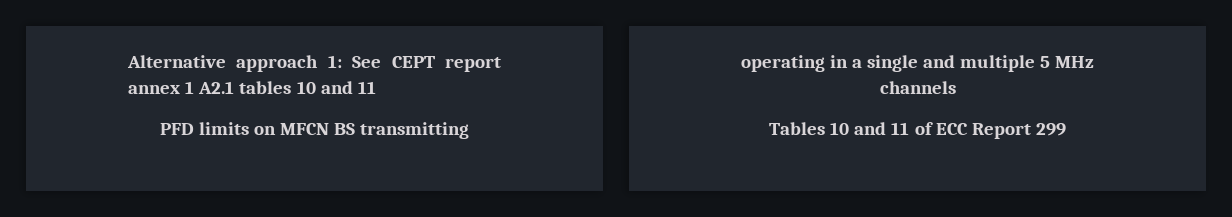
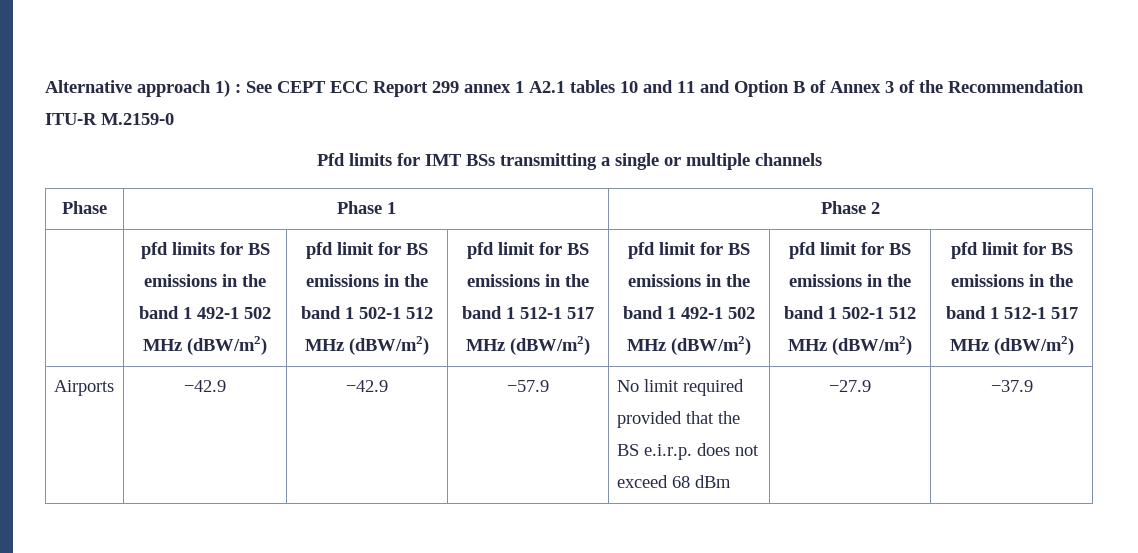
- Alternative approach 1: See CEPT report annex 1 A2.1 tables 10 and 11
- PFD limits on MFCN BS transmitting operating in a single and multiple 5 MHz channels
- Tables 10 and 11 of ECC Report 299
+ Alternative approach 1) : See CEPT ECC Report 299 annex 1 A2.1 tables 10 and 11 and Option B of Annex 3 of the Recommendation ITU-R M.2159-0
+ Pfd limits for IMT BSs transmitting a single or multiple channels
+ Phase | Phase 1 | Phase 2
+ | pfd limits for BS emissions in the band 1 492-1 502 MHz (dBW/m2) | pfd limit for BS emissions in the band 1 502-1 512 MHz (dBW/m2) | pfd limit for BS emissions in the band 1 512-1 517 MHz (dBW/m2) | pfd limit for BS emissions in the band 1 492-1 502 MHz (dBW/m2) | pfd limit for BS emissions in the band 1 502-1 512 MHz (dBW/m2) | pfd limit for BS emissions in the band 1 512-1 517 MHz (dBW/m2)
+ Airports | −42.9 | −42.9 | −57.9 | No limit required provided that the BS e.i.r.p. does not exceed 68 dBm | −27.9 | −37.9

